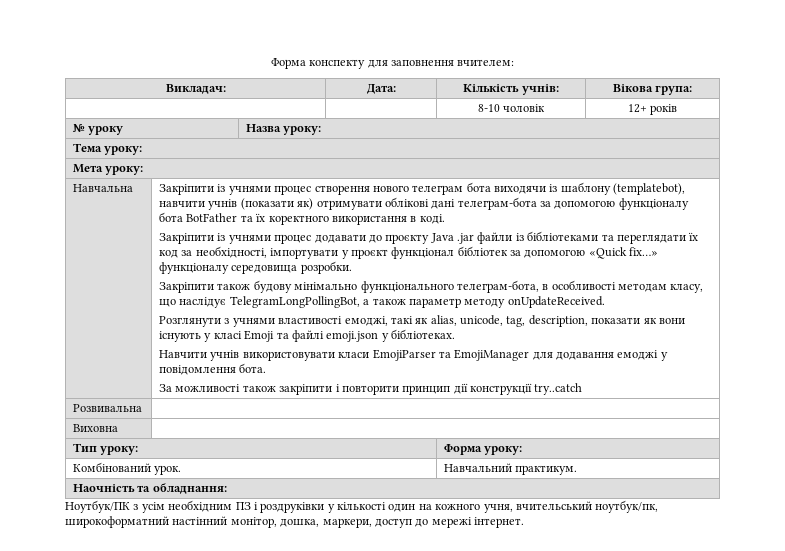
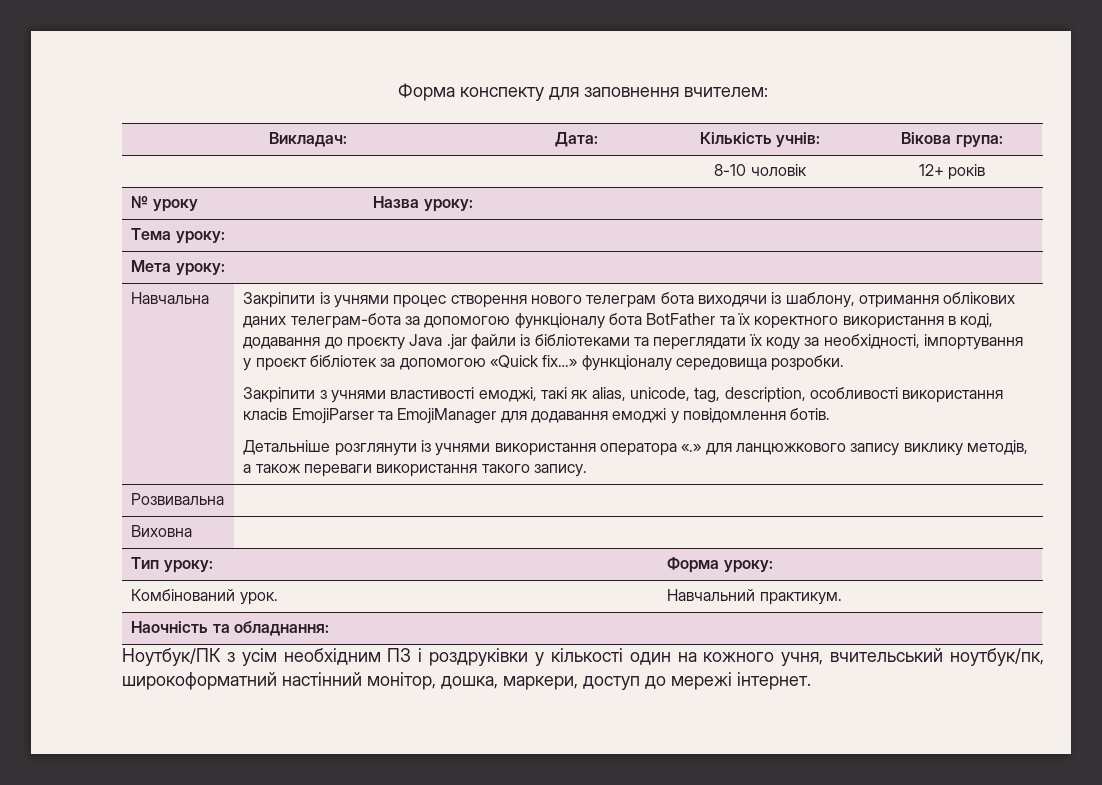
- Закріпити із учнями процес створення нового телеграм бота виходячи із шаблону (templatebot), навчити учнів (показати як) отримувати облікові дані телеграм-бота за допомогою функціоналу бота BotFather та їх коректного використання в коді.
- Закріпити із учнями процес додавати до проєкту Java .jar файли із бібліотеками та переглядати їх код за необхідності, імпортувати у проєкт функціонал бібліотек за допомогою «Quick fix…» функціоналу середовища розробки.
+ Закріпити із учнями процес створення нового телеграм бота виходячи із шаблону, отримання облікових даних телеграм-бота за допомогою функціоналу бота BotFather та їх коректного використання в коді, додавання до проєкту Java .jar файли із бібліотеками та переглядати їх коду за необхідності, імпортування у проєкт бібліотек за допомогою «Quick fix…» функціоналу середовища розробки.
- Закріпити також будову мінімально функціонального телеграм-бота, в особливості методам класу, що наслідує TelegramLongPollingBot, а також параметр методу onUpdateReceived.
- Розглянути з учнями властивості емоджі, такі як alias, unicode, tag, description, показати як вони існують у класі Emoji та файлі emoji.json у бібліотеках.
- Навчити учнів використовувати класи EmojiParser та EmojiManager для додавання емоджі у повідомлення бота.
- За можливості також закріпити і повторити принцип дії конструкції try..catch
+ Закріпити з учнями властивості емоджі, такі як alias, unicode, tag, description, особливості використання класів EmojiParser та EmojiManager для додавання емоджі у повідомлення ботів.
+ Детальніше розглянути із учнями використання оператора «.» для ланцюжкового запису виклику методів, а також переваги використання такого запису.

